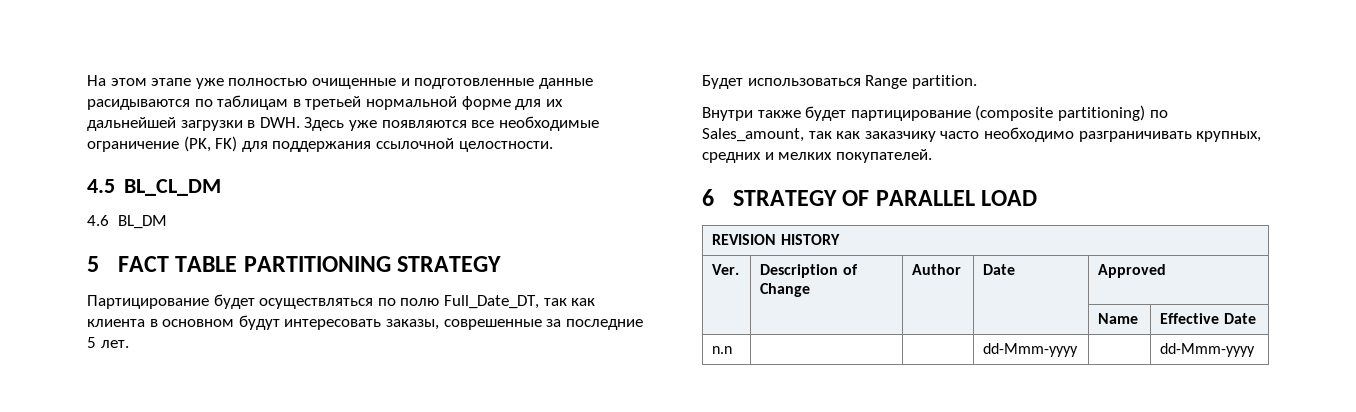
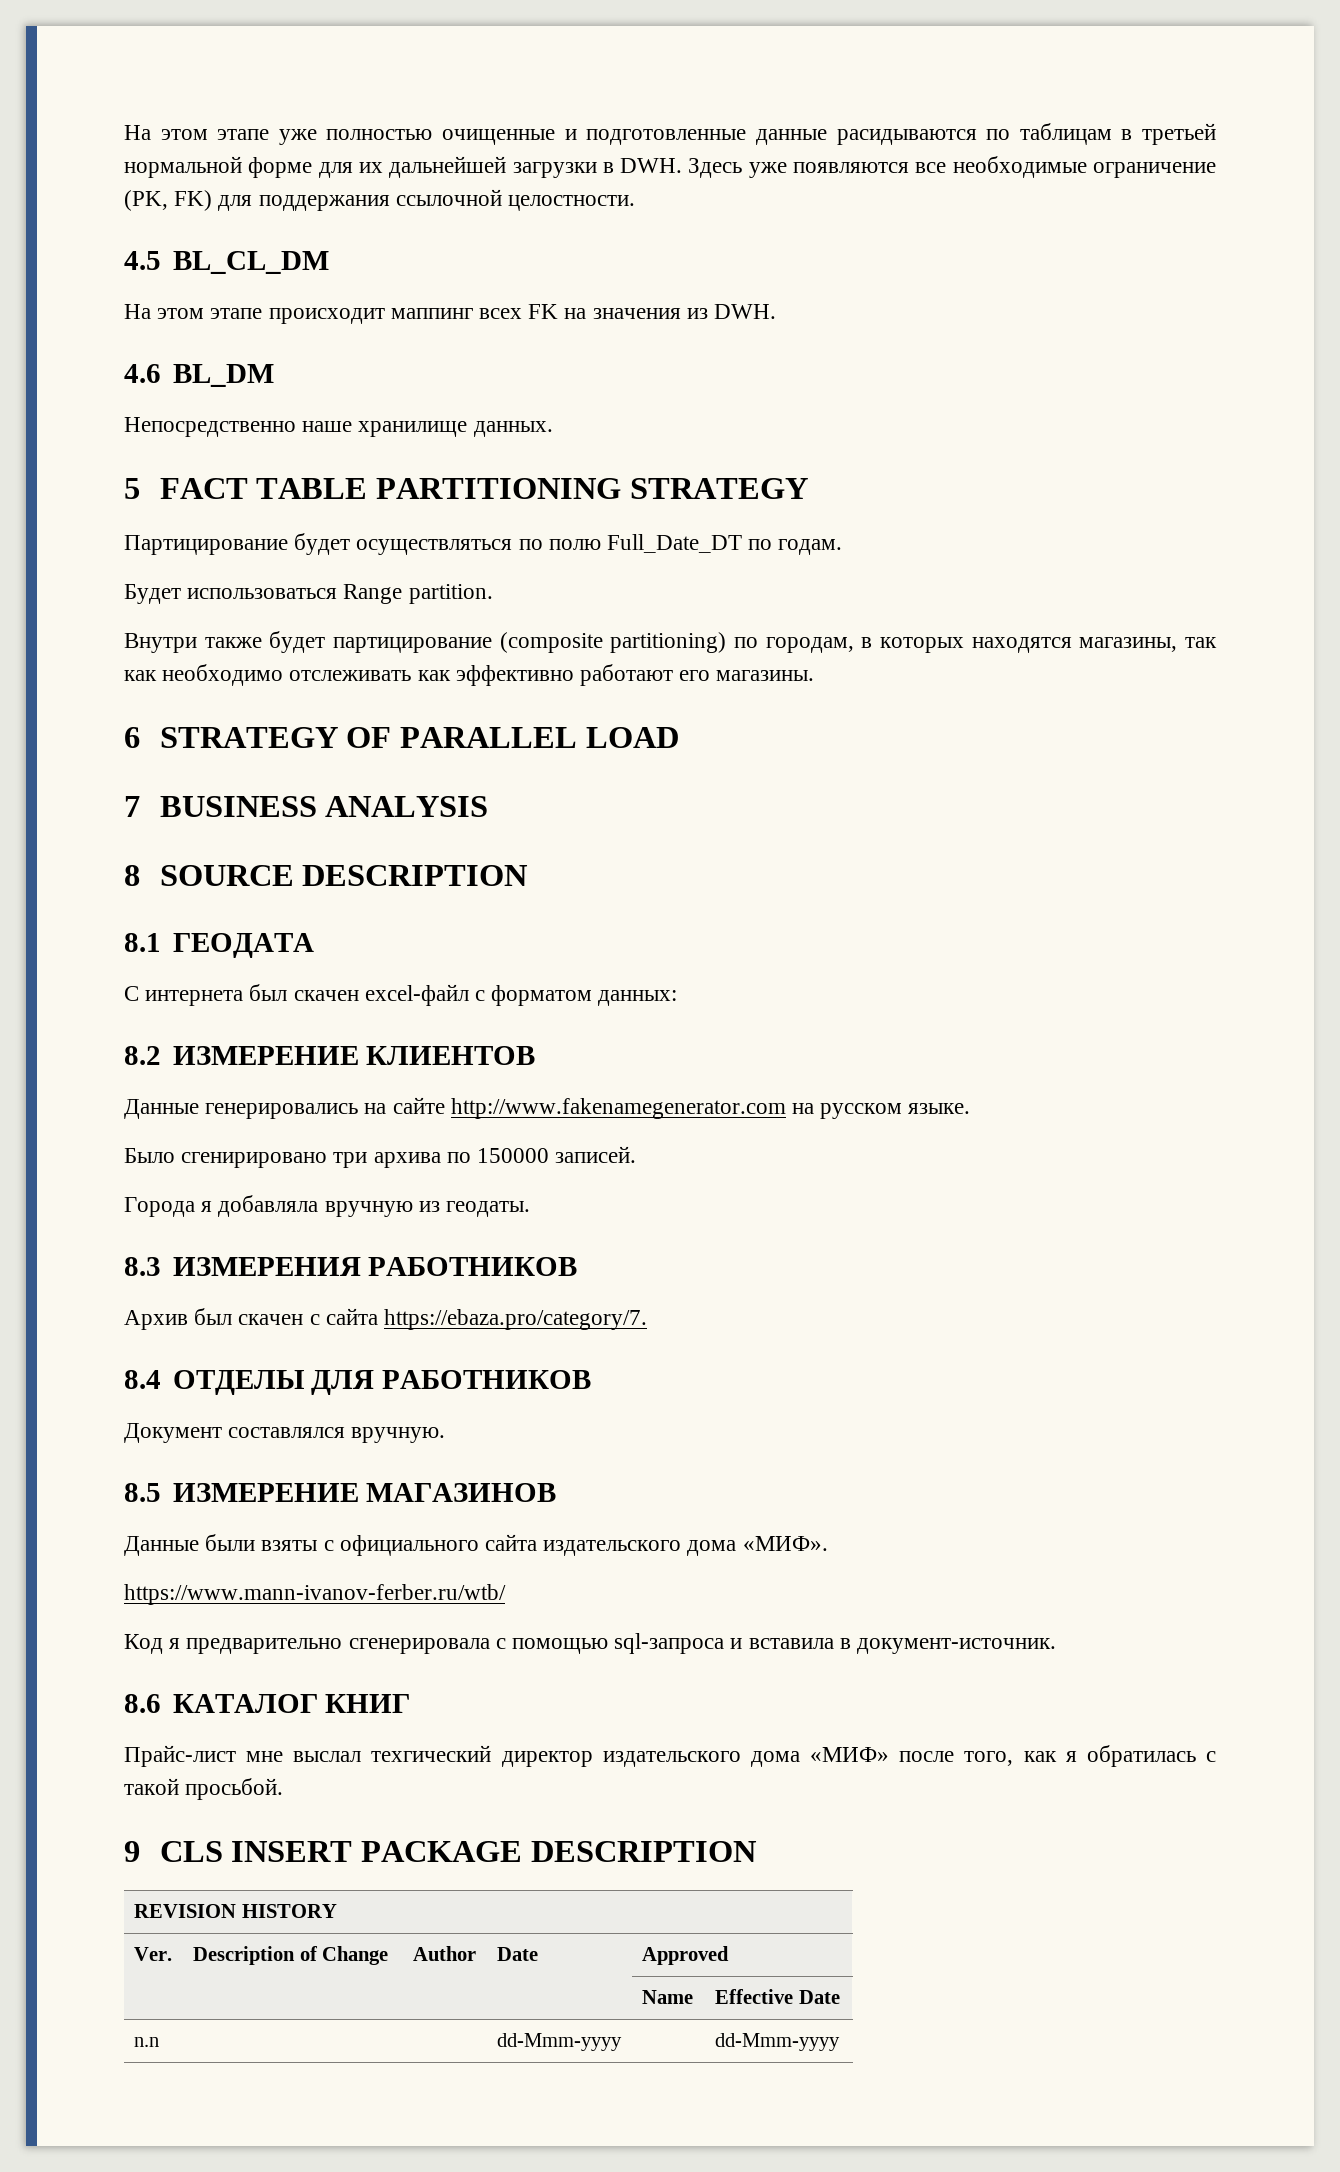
+ На этом этапе происходит маппинг всех FK на значения из DWH.
  4.6 BL_DM
+ Непосредственно наше хранилище данных.
- Партицирование будет осуществляться по полю Full_Date_DT, так как клиента в основном будут интересовать заказы, соврешенные за последние 5 лет.
+ Партицирование будет осуществляться по полю Full_Date_DT по годам.
- Внутри также будет партицирование (composite partitioning) по Sales_amount, так как заказчику часто необходимо разграничивать крупных, средних и мелких покупателей.
+ Внутри также будет партицирование (composite partitioning) по городам, в которых находятся магазины, так как необходимо отслеживать как эффективно работают его магазины.
+ 7 BUSINESS ANALYSIS
+ 8 SOURCE DESCRIPTION
+ 8.1 ГЕОДАТА
+ С интернета был скачен excel-файл с форматом данных:
+ 8.2 ИЗМЕРЕНИЕ КЛИЕНТОВ
+ Данные генерировались на сайте http://www.fakenamegenerator.com на русском языке.
+ Было сгенирировано три архива по 150000 записей.
+ Города я добавляла вручную из геодаты.
+ 8.3 ИЗМЕРЕНИЯ РАБОТНИКОВ
+ Архив был скачен с сайта https://ebaza.pro/category/7.
+ 8.4 ОТДЕЛЫ ДЛЯ РАБОТНИКОВ
+ Документ составлялся вручную.
+ 8.5 ИЗМЕРЕНИЕ МАГАЗИНОВ
+ Данные были взяты с официального сайта издательского дома «МИФ».
+ https://www.mann-ivanov-ferber.ru/wtb/
+ Код я предварительно сгенерировала с помощью sql-запроса и вставила в документ-источник.
+ 8.6 КАТАЛОГ КНИГ
+ Прайс-лист мне выслал техгический директор издательского дома «МИФ» после того, как я обратилась с такой просьбой.
+ 9 CLS INSERT PACKAGE DESCRIPTION

